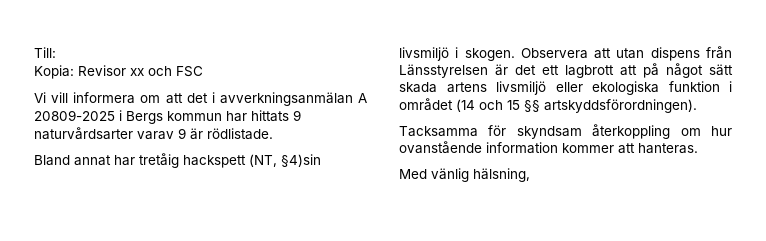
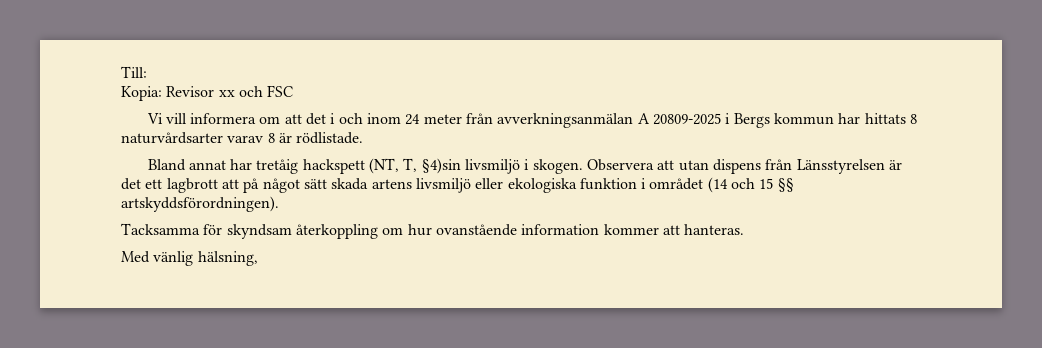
- Vi vill informera om att det i avverkningsanmälan A 20809-2025 i Bergs kommun har hittats 9 naturvårdsarter varav 9 är rödlistade.
+ Vi vill informera om att det i och inom 24 meter från avverkningsanmälan A 20809-2025 i Bergs kommun har hittats 8 naturvårdsarter varav 8 är rödlistade.
- Bland annat har tretåig hackspett (NT, §4)sin livsmiljö i skogen.
+ Bland annat har tretåig hackspett (NT, T, §4)sin livsmiljö i skogen.

